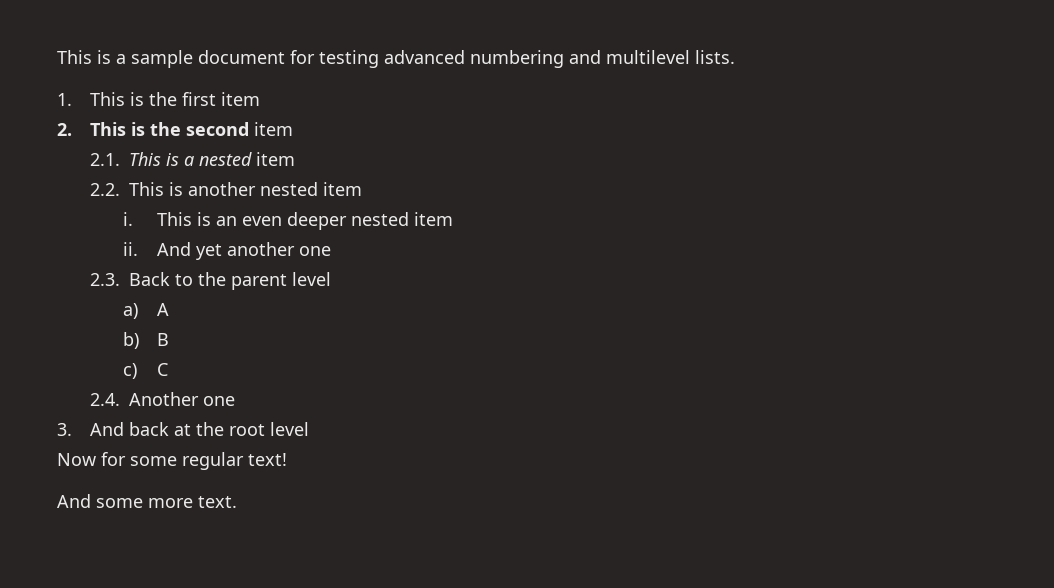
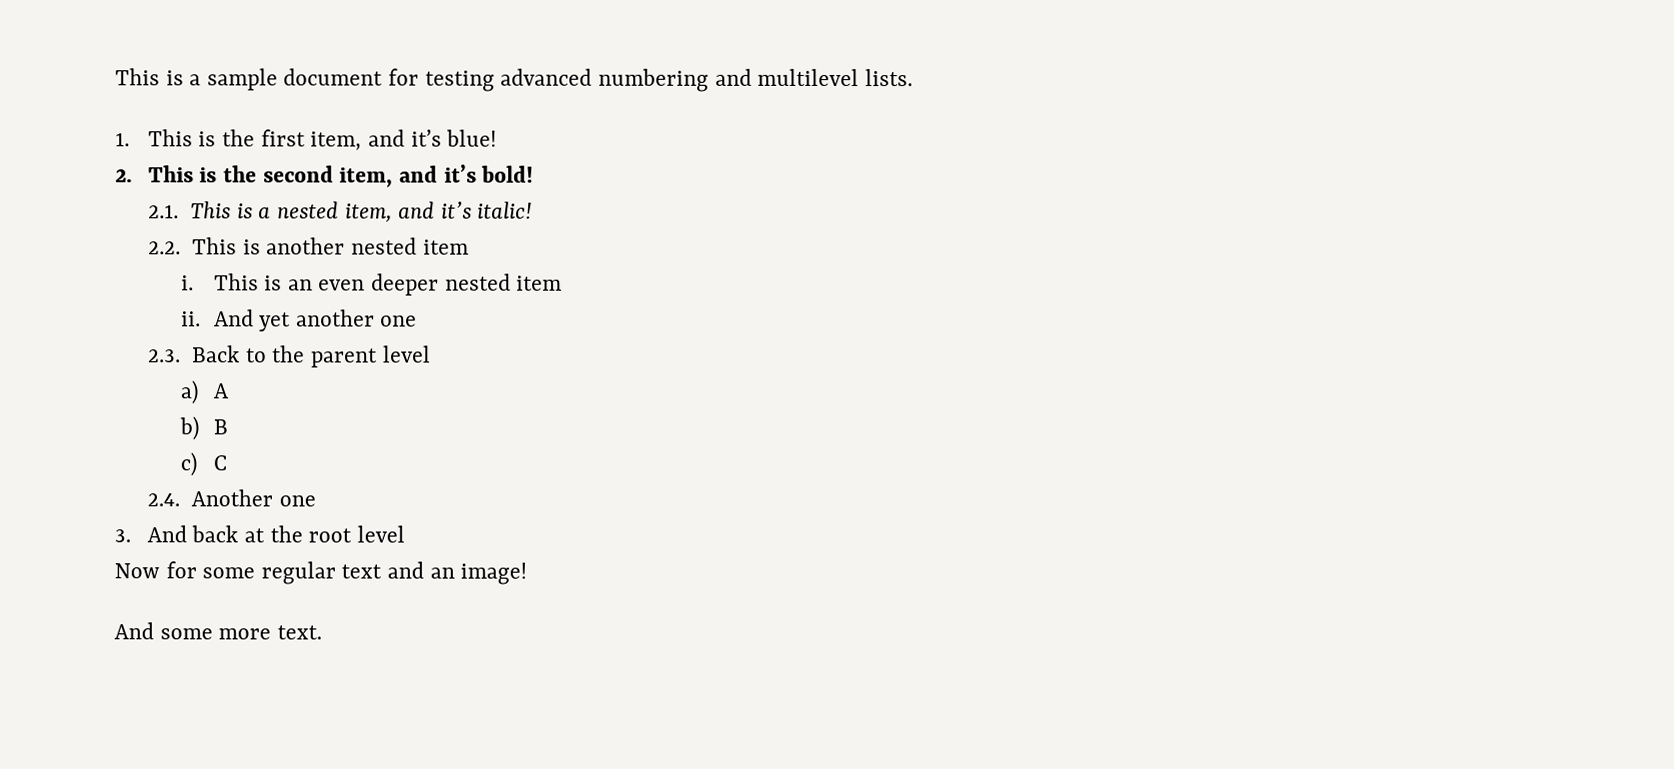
- 1. This is the first item
+ 1. This is the first item, and it’s blue!
- 2. This is the second item
+ 2. This is the second item, and it’s bold!
- 2.1. This is a nested item
+ 2.1. This is a nested item, and it’s italic!
- Now for some regular text!
+ Now for some regular text and an image!

